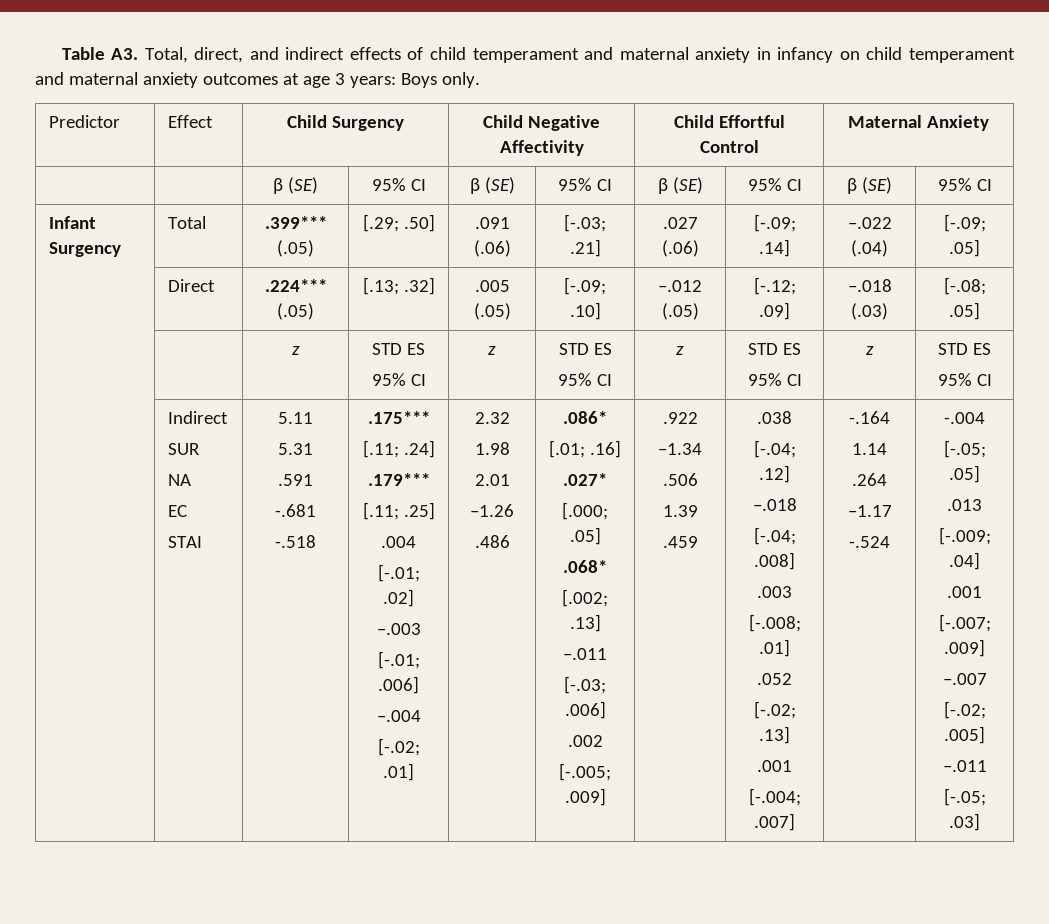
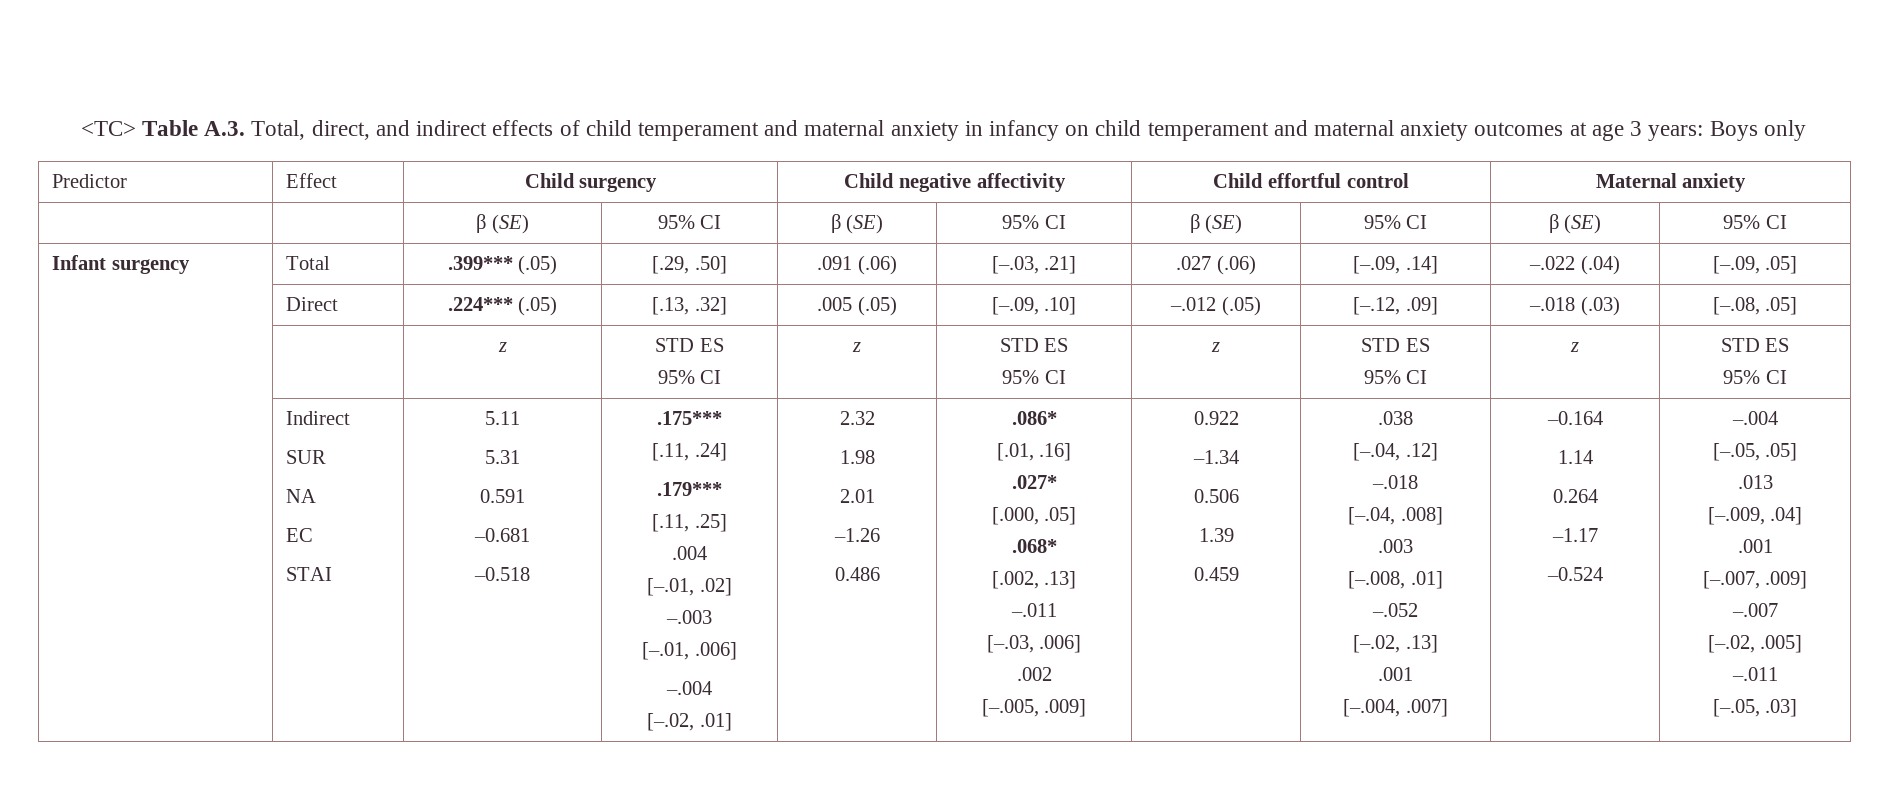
- Table A3. Total, direct, and indirect effects of child temperament and maternal anxiety in infancy on child temperament and maternal anxiety outcomes at age 3 years: Boys only.
+ <TC> Table A.3. Total, direct, and indirect effects of child temperament and maternal anxiety in infancy on child temperament and maternal anxiety outcomes at age 3 years: Boys only
- Predictor | Effect | Child Surgency | Child Negative Affectivity | Child Effortful Control | Maternal Anxiety
+ Predictor | Effect | Child surgency | Child negative affectivity | Child effortful control | Maternal anxiety
- Infant Surgency | Total | .399*** (.05) | [.29; .50] | .091 (.06) | [-.03; .21] | .027 (.06) | [-.09; .14] | –.022 (.04) | [-.09; .05]
+ Infant surgency | Total | .399*** (.05) | [.29, .50] | .091 (.06) | [–.03, .21] | .027 (.06) | [–.09, .14] | –.022 (.04) | [–.09, .05]
- | Direct | .224*** (.05) | [.13; .32] | .005 (.05) | [-.09; .10] | –.012 (.05) | [-.12; .09] | –.018 (.03) | [-.08; .05]
+ | Direct | .224*** (.05) | [.13, .32] | .005 (.05) | [–.09, .10] | –.012 (.05) | [–.12, .09] | –.018 (.03) | [–.08, .05]
- .591
- -.681
- -.518
+ 0.591
+ –0.681
+ –0.518
- [.11; .24]
+ [.11, .24]
- [.11; .25]
+ [.11, .25]
- [-.01; .02]
+ [–.01, .02]
- [-.01; .006]
+ [–.01, .006]
- [-.02; .01]
+ [–.02, .01]
- .486
+ 0.486
- [.01; .16]
+ [.01, .16]
- [.000; .05]
+ [.000, .05]
- [.002; .13]
+ [.002, .13]
- [-.03; .006]
+ [–.03, .006]
- [-.005; .009]
+ [–.005, .009]
- .922
+ 0.922
- .506
+ 0.506
- .459
+ 0.459
- [-.04; .12]
+ [–.04, .12]
- [-.04; .008]
+ [–.04, .008]
- [-.008; .01]
+ [–.008, .01]
- .052
- [-.02; .13]
+ –.052
+ [–.02, .13]
- [-.004; .007]
+ [–.004, .007]
- -.164
+ –0.164
- .264
+ 0.264
- -.524 | -.004
- [-.05; .05]
+ –0.524 | –.004
+ [–.05, .05]
- [-.009; .04]
+ [–.009, .04]
- [-.007; .009]
+ [–.007, .009]
- [-.02; .005]
+ [–.02, .005]
- [-.05; .03]
+ [–.05, .03]

